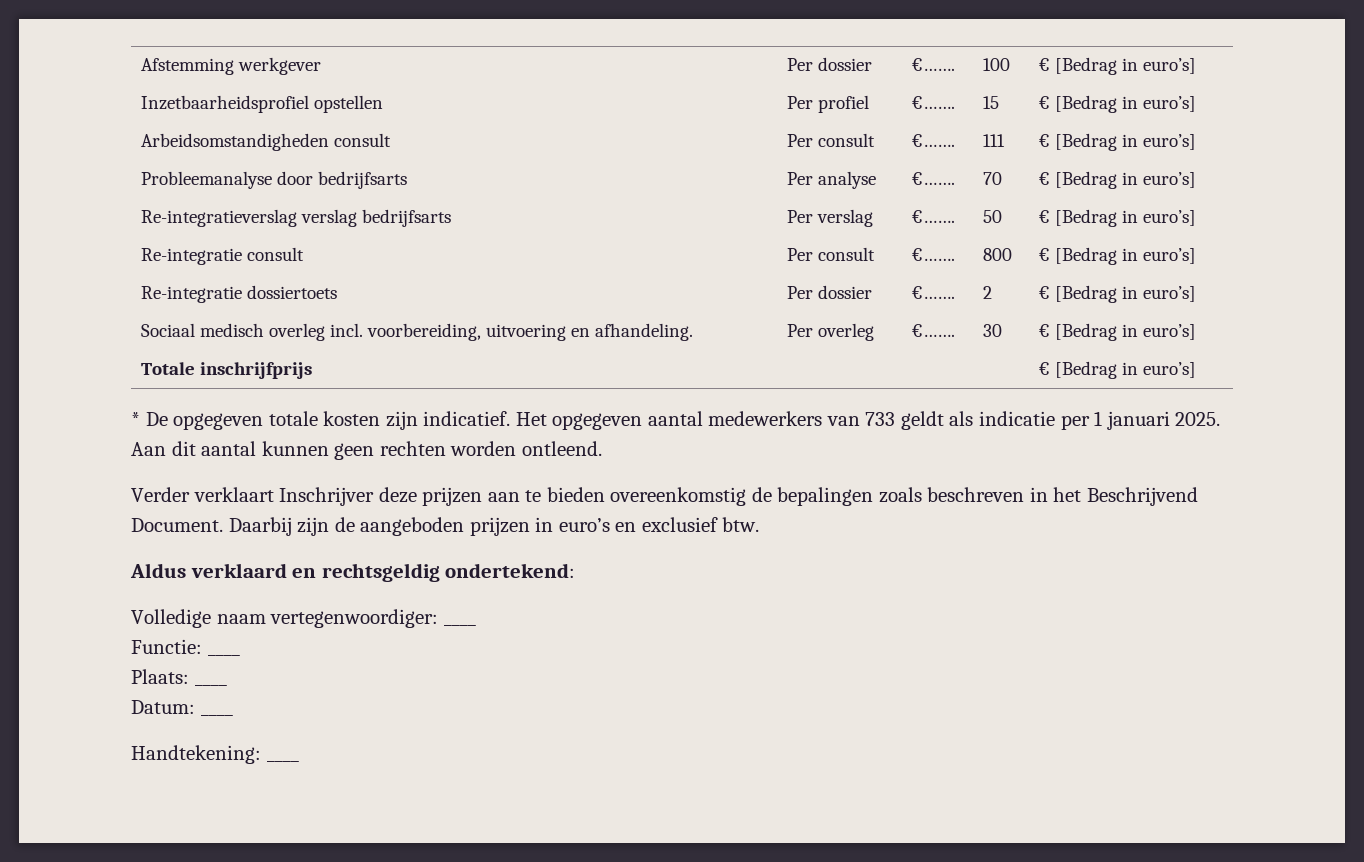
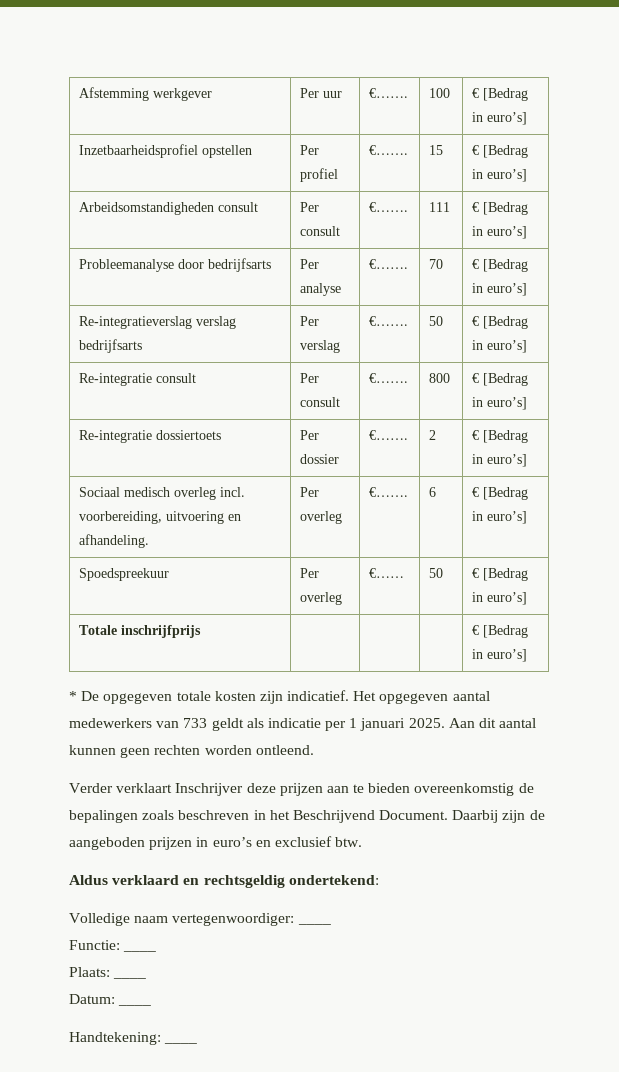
- Afstemming werkgever | Per dossier | €……. | 100 | € [Bedrag in euro’s]
+ Afstemming werkgever | Per uur | €……. | 100 | € [Bedrag in euro’s]
- Sociaal medisch overleg incl. voorbereiding, uitvoering en afhandeling. | Per overleg | €……. | 30 | € [Bedrag in euro’s]
+ Sociaal medisch overleg incl. voorbereiding, uitvoering en afhandeling. | Per overleg | €……. | 6 | € [Bedrag in euro’s]
+ Spoedspreekuur | Per overleg | €…… | 50 | € [Bedrag in euro’s]

